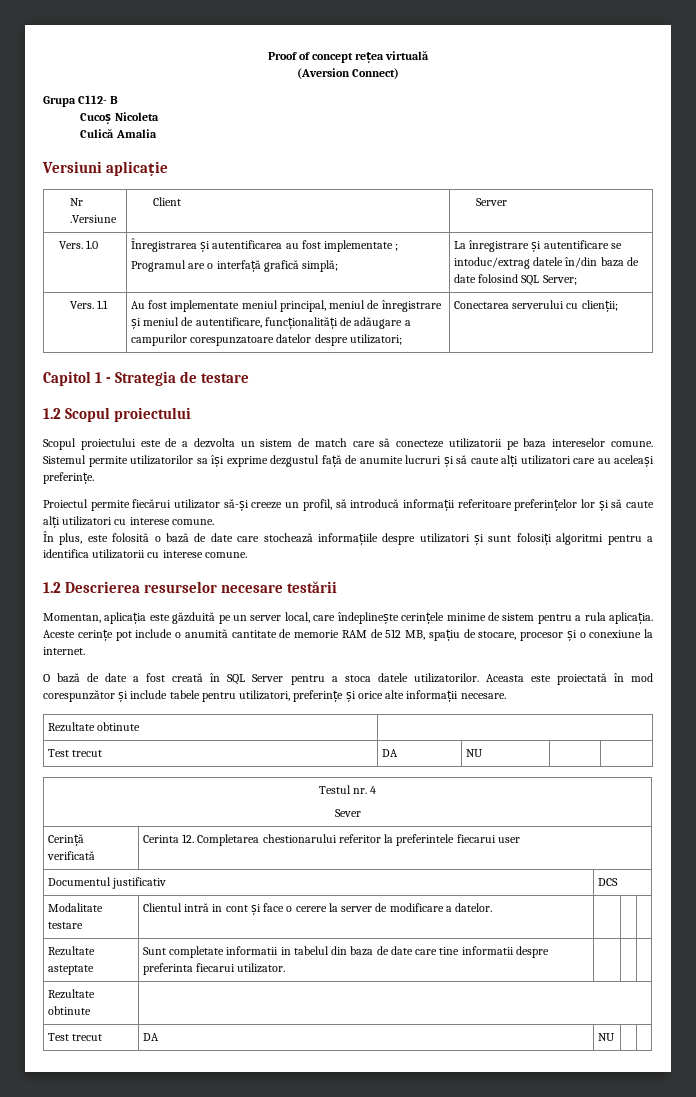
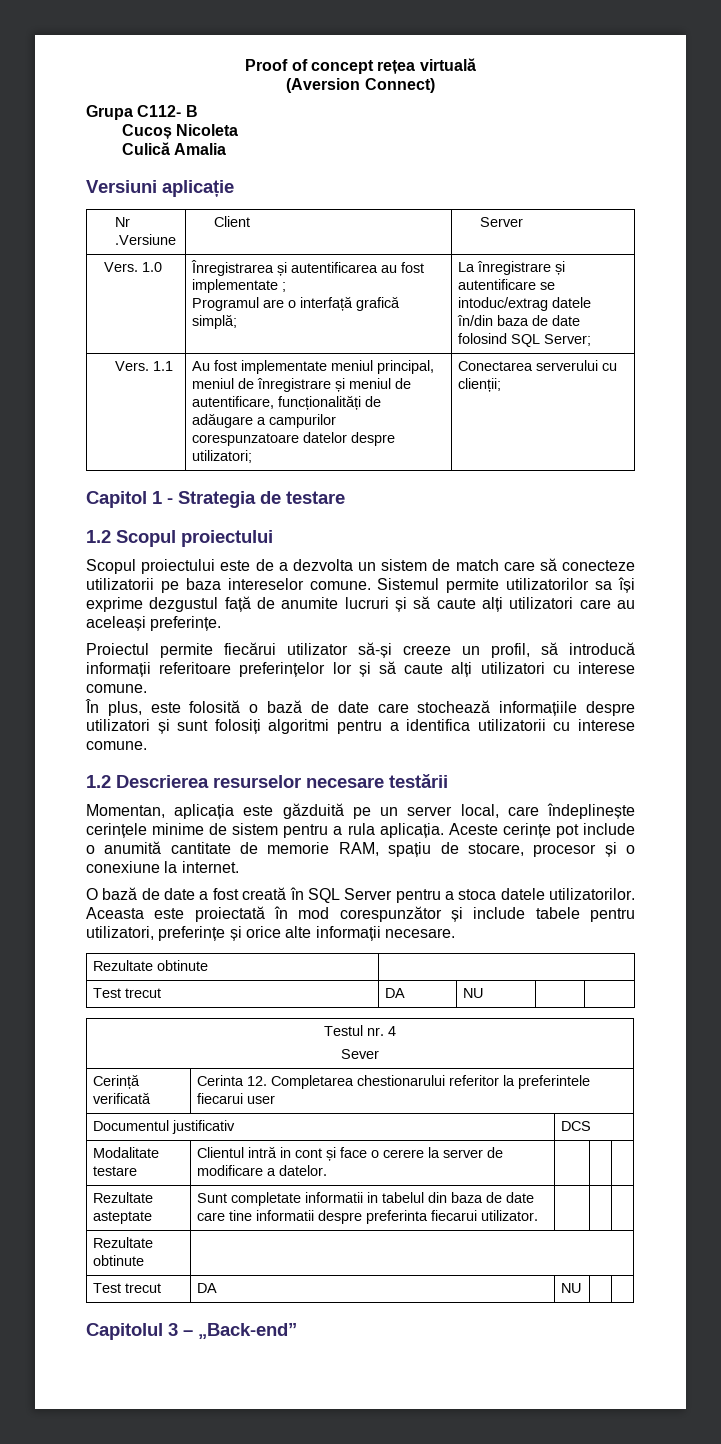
- Aceste cerințe pot include o anumită cantitate de memorie RAM de 512 MB, spațiu de stocare, procesor și o conexiune la internet.
+ Aceste cerințe pot include o anumită cantitate de memorie RAM, spațiu de stocare, procesor și o conexiune la internet.
+ Capitolul 3 – „Back-end”

